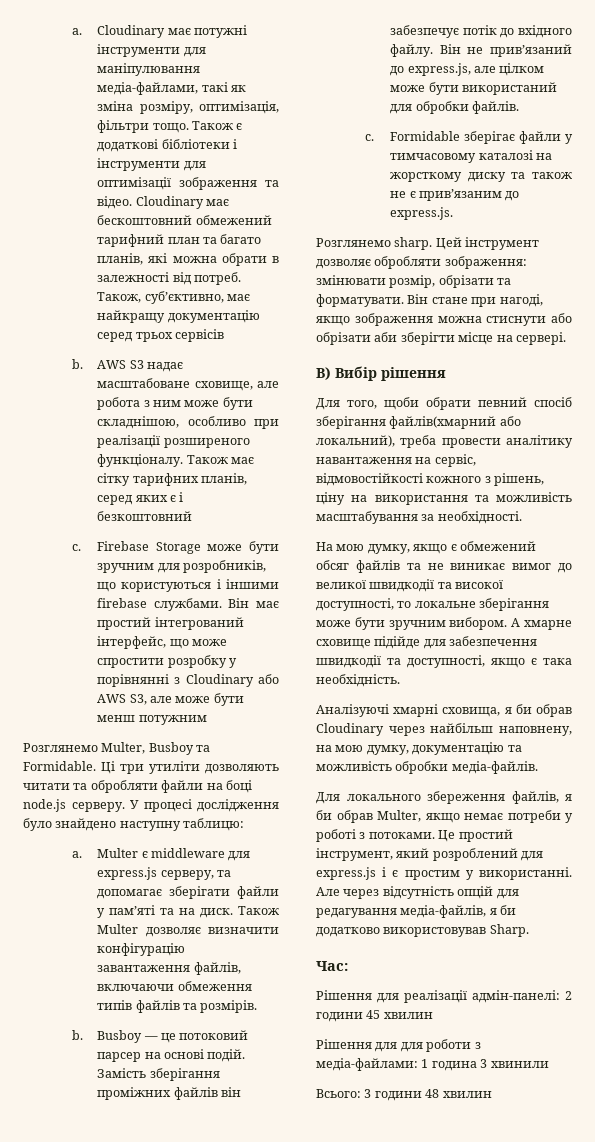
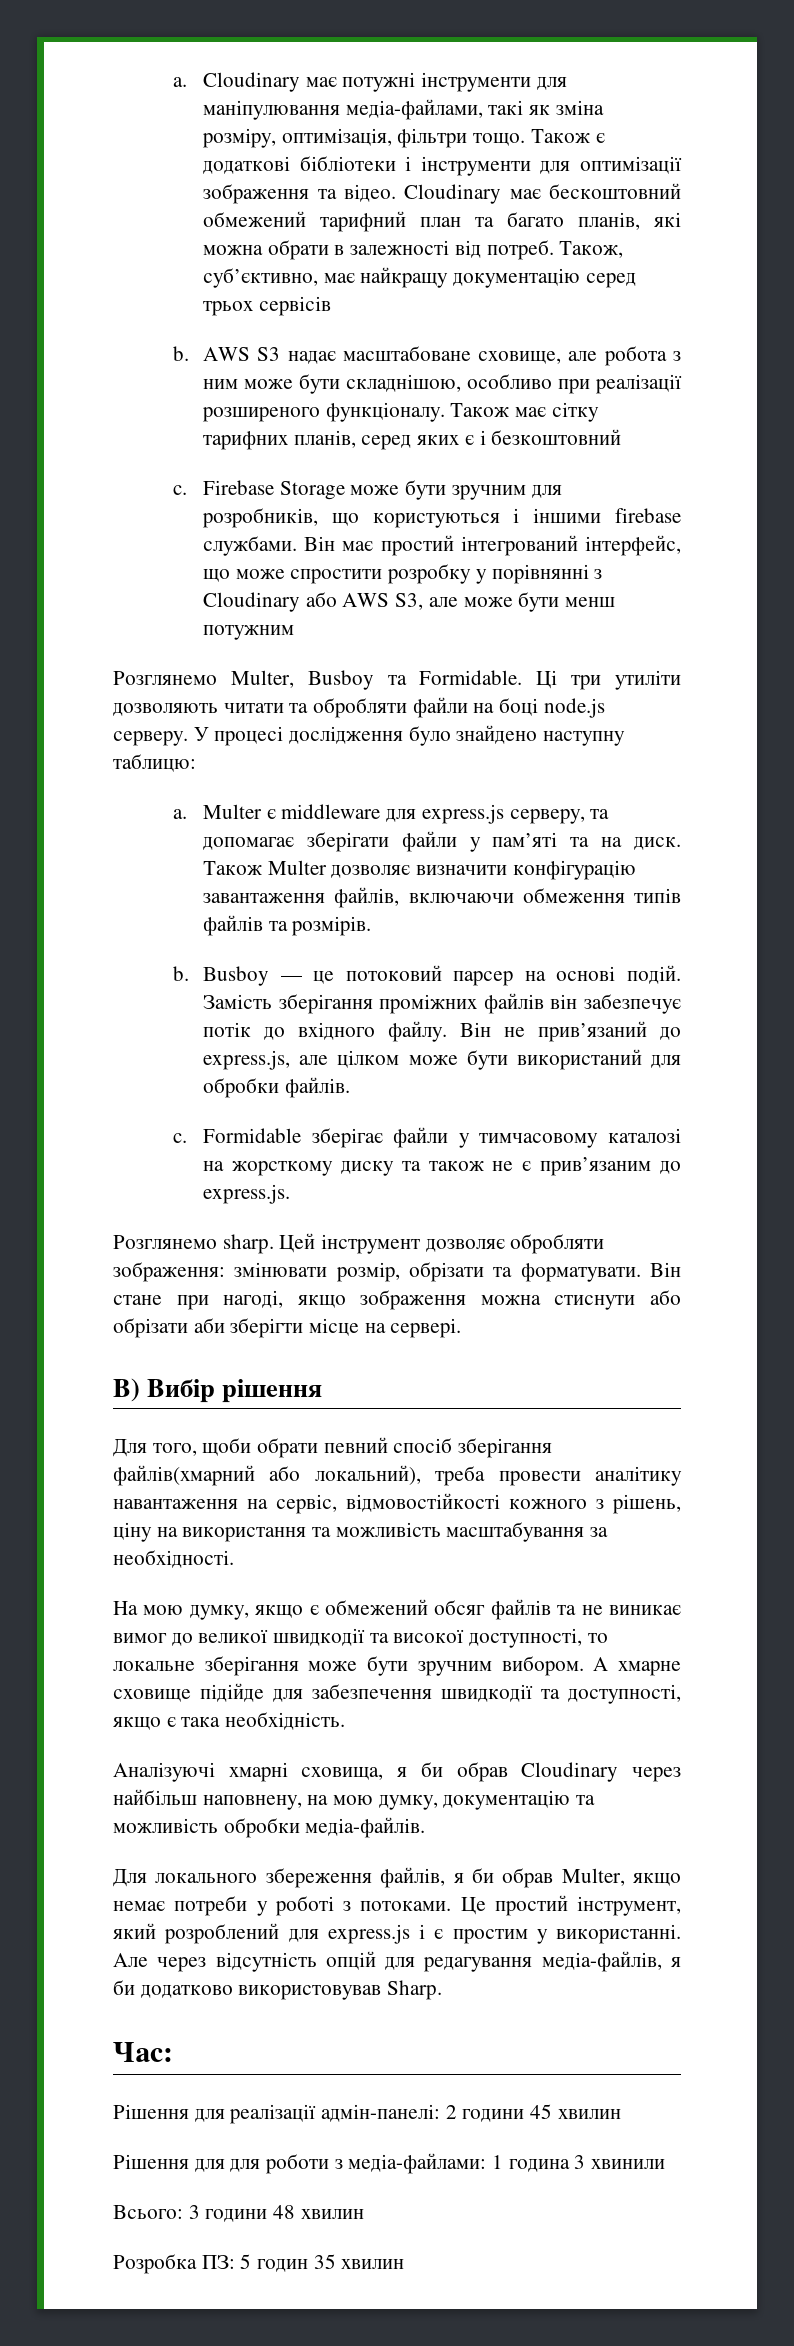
+ Розробка ПЗ: 5 годин 35 хвилин

